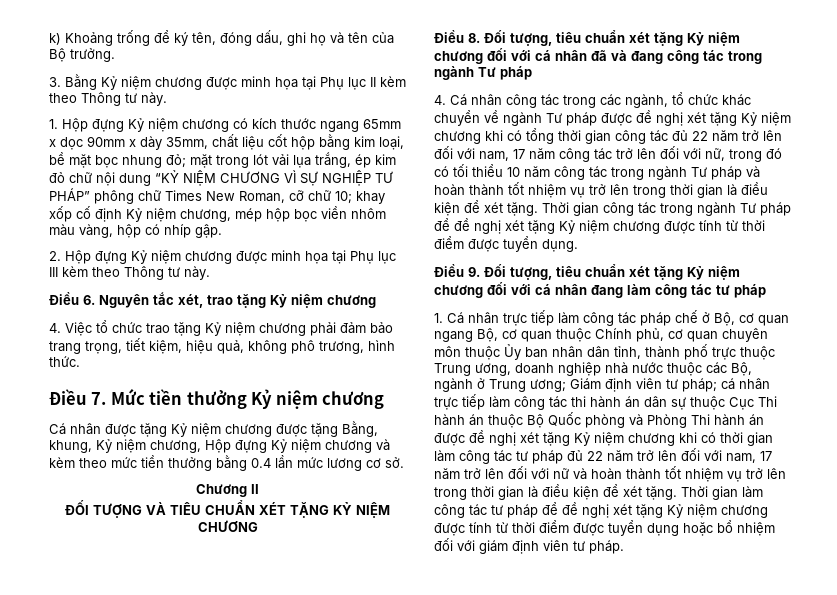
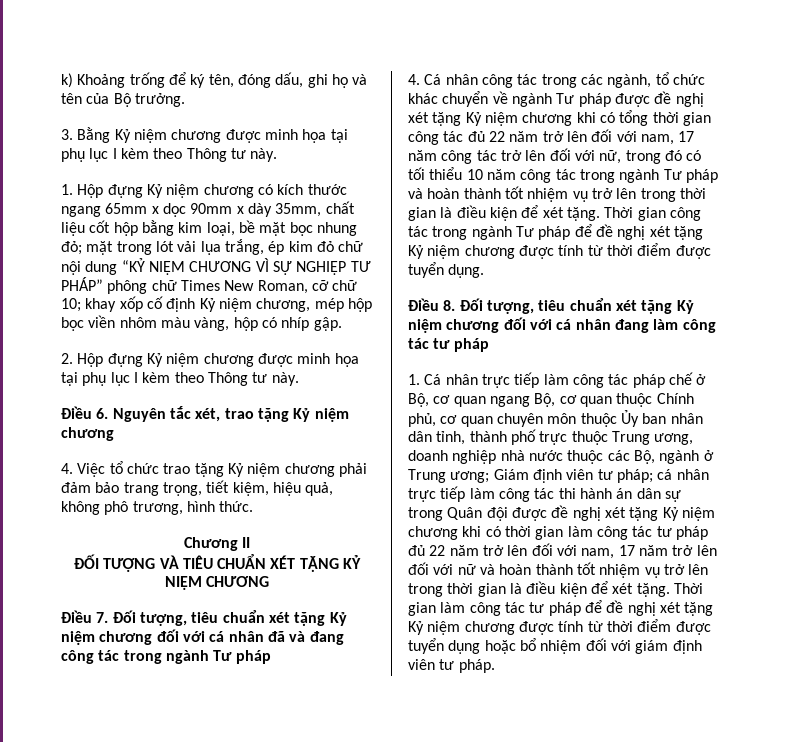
- 3. Bằng Kỷ niệm chương được minh họa tại Phụ lục II kèm theo Thông tư này.
+ 3. Bằng Kỷ niệm chương được minh họa tại phụ lục I kèm theo Thông tư này.
- 2. Hộp đựng Kỷ niệm chương được minh họa tại Phụ lục III kèm theo Thông tư này.
+ 2. Hộp đựng Kỷ niệm chương được minh họa tại phụ lục I kèm theo Thông tư này.
- Điều 7. Mức tiền thưởng Kỷ niệm chương
- Cá nhân được tặng Kỷ niệm chương được tặng Bằng, khung, Kỷ niệm chương, Hộp đựng Kỷ niệm chương và kèm theo mức tiền thưởng bằng 0.4 lần mức lương cơ sở.
- Điều 8. Đối tượng, tiêu chuẩn xét tặng Kỷ niệm chương đối với cá nhân đã và đang công tác trong ngành Tư pháp
+ Điều 7. Đối tượng, tiêu chuẩn xét tặng Kỷ niệm chương đối với cá nhân đã và đang công tác trong ngành Tư pháp
- Điều 9. Đối tượng, tiêu chuẩn xét tặng Kỷ niệm chương đối với cá nhân đang làm công tác tư pháp
+ Điều 8. Đối tượng, tiêu chuẩn xét tặng Kỷ niệm chương đối với cá nhân đang làm công tác tư pháp
- cá nhân trực tiếp làm công tác thi hành án dân sự thuộc Cục Thi hành án thuộc Bộ Quốc phòng và Phòng Thi hành án được đề nghị xét tặng Kỷ niệm chương khi có thời gian làm công tác tư pháp đủ 22 năm trở lên đối với nam, 17 năm trở lên đối với nữ và hoàn thành tốt nhiệm vụ trở lên trong thời gian là điều kiện để xét tặng.
+ cá nhân trực tiếp làm công tác thi hành án dân sự trong Quân đội được đề nghị xét tặng Kỷ niệm chương khi có thời gian làm công tác tư pháp đủ 22 năm trở lên đối với nam, 17 năm trở lên đối với nữ và hoàn thành tốt nhiệm vụ trở lên trong thời gian là điều kiện để xét tặng.

